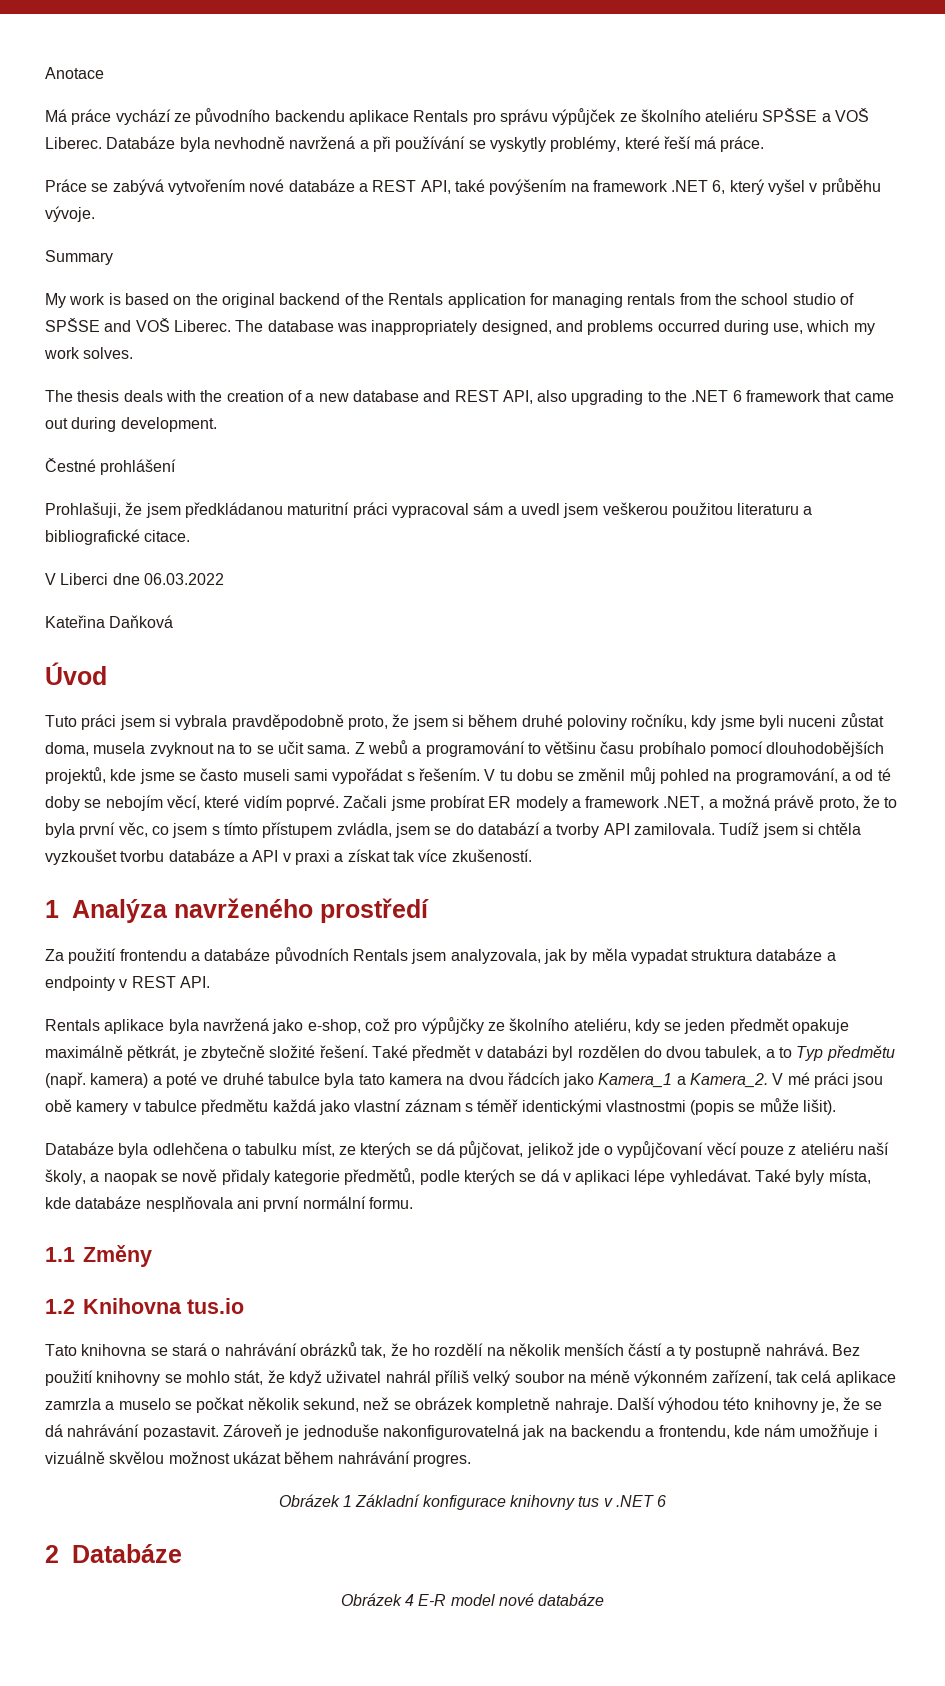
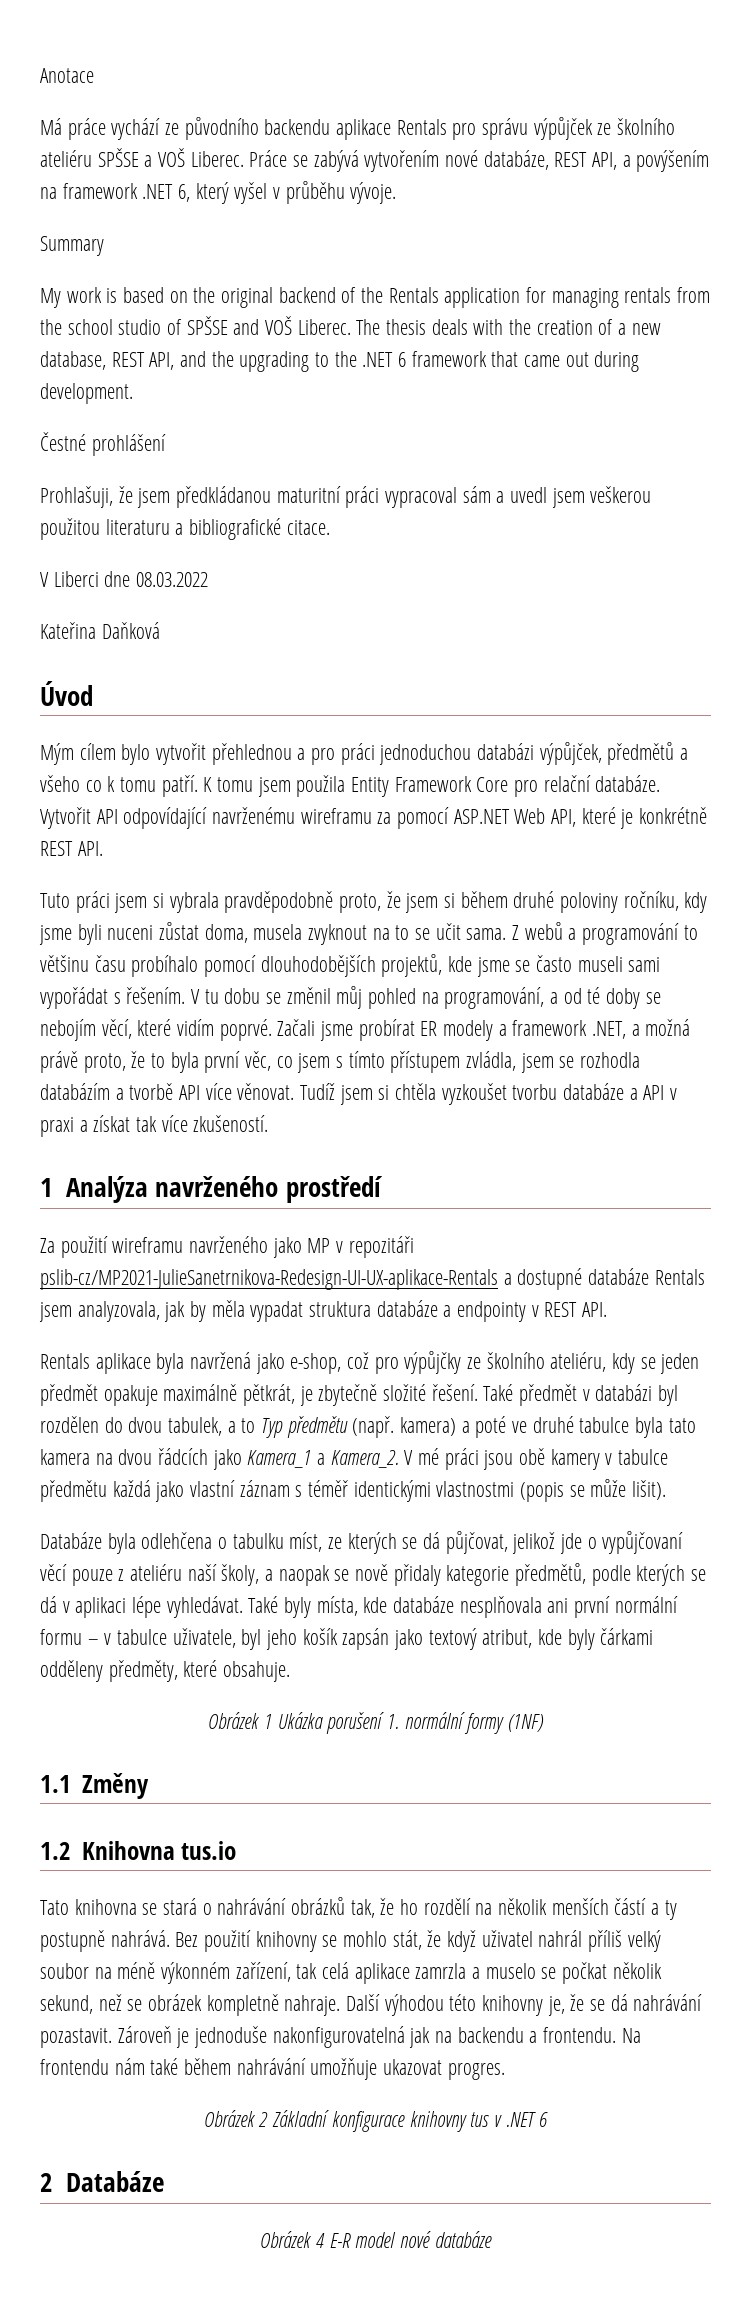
- Má práce vychází ze původního backendu aplikace Rentals pro správu výpůjček ze školního ateliéru SPŠSE a VOŠ Liberec. Databáze byla nevhodně navržená a při používání se vyskytly problémy, které řeší má práce.
- Práce se zabývá vytvořením nové databáze a REST API, také povýšením na framework .NET 6, který vyšel v průběhu vývoje.
+ Má práce vychází ze původního backendu aplikace Rentals pro správu výpůjček ze školního ateliéru SPŠSE a VOŠ Liberec. Práce se zabývá vytvořením nové databáze, REST API, a povýšením na framework .NET 6, který vyšel v průběhu vývoje.
- The database was inappropriately designed, and problems occurred during use, which my work solves.
- The thesis deals with the creation of a new database and REST API, also upgrading to the .NET 6 framework that came out during development.
+ The thesis deals with the creation of a new database, REST API, and the upgrading to the .NET 6 framework that came out during development.
- V Liberci dne 06.03.2022
+ V Liberci dne 08.03.2022
+ Mým cílem bylo vytvořit přehlednou a pro práci jednoduchou databázi výpůjček, předmětů a všeho co k tomu patří. K tomu jsem použila Entity Framework Core pro relační databáze. Vytvořit API odpovídající navrženému wireframu za pomocí ASP.NET Web API, které je konkrétně REST API.
- Začali jsme probírat ER modely a framework .NET, a možná právě proto, že to byla první věc, co jsem s tímto přístupem zvládla, jsem se do databází a tvorby API zamilovala.
+ Začali jsme probírat ER modely a framework .NET, a možná právě proto, že to byla první věc, co jsem s tímto přístupem zvládla, jsem se rozhodla databázím a tvorbě API více věnovat.
- Za použití frontendu a databáze původních Rentals jsem analyzovala, jak by měla vypadat struktura databáze a endpointy v REST API.
+ Za použití wireframu navrženého jako MP v repozitáři pslib-cz/MP2021-JulieSanetrnikova-Redesign-UI-UX-aplikace-Rentals a dostupné databáze Rentals jsem analyzovala, jak by měla vypadat struktura databáze a endpointy v REST API.
- Také byly místa, kde databáze nesplňovala ani první normální formu.
+ Také byly místa, kde databáze nesplňovala ani první normální formu – v tabulce uživatele, byl jeho košík zapsán jako textový atribut, kde byly čárkami odděleny předměty, které obsahuje.
+ Obrázek 1 Ukázka porušení 1. normální formy (1NF)
- Zároveň je jednoduše nakonfigurovatelná jak na backendu a frontendu, kde nám umožňuje i vizuálně skvělou možnost ukázat během nahrávání progres.
+ Zároveň je jednoduše nakonfigurovatelná jak na backendu a frontendu. Na frontendu nám také během nahrávání umožňuje ukazovat progres.
- Obrázek 1 Základní konfigurace knihovny tus v .NET 6
+ Obrázek 2 Základní konfigurace knihovny tus v .NET 6

